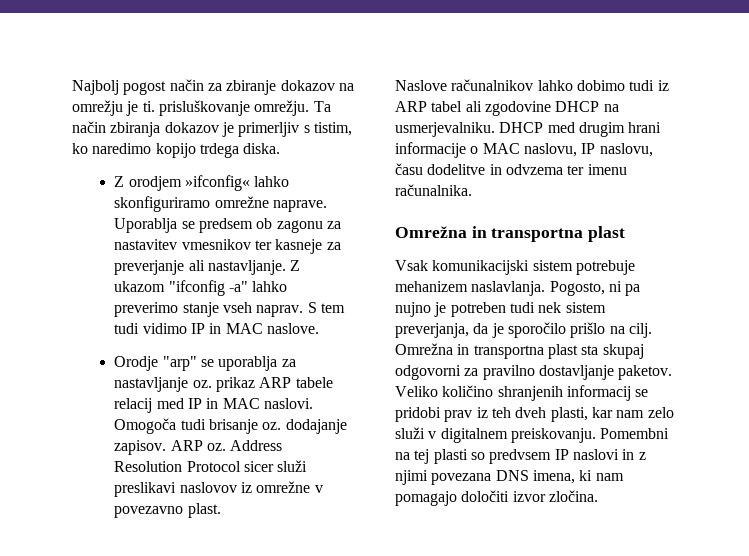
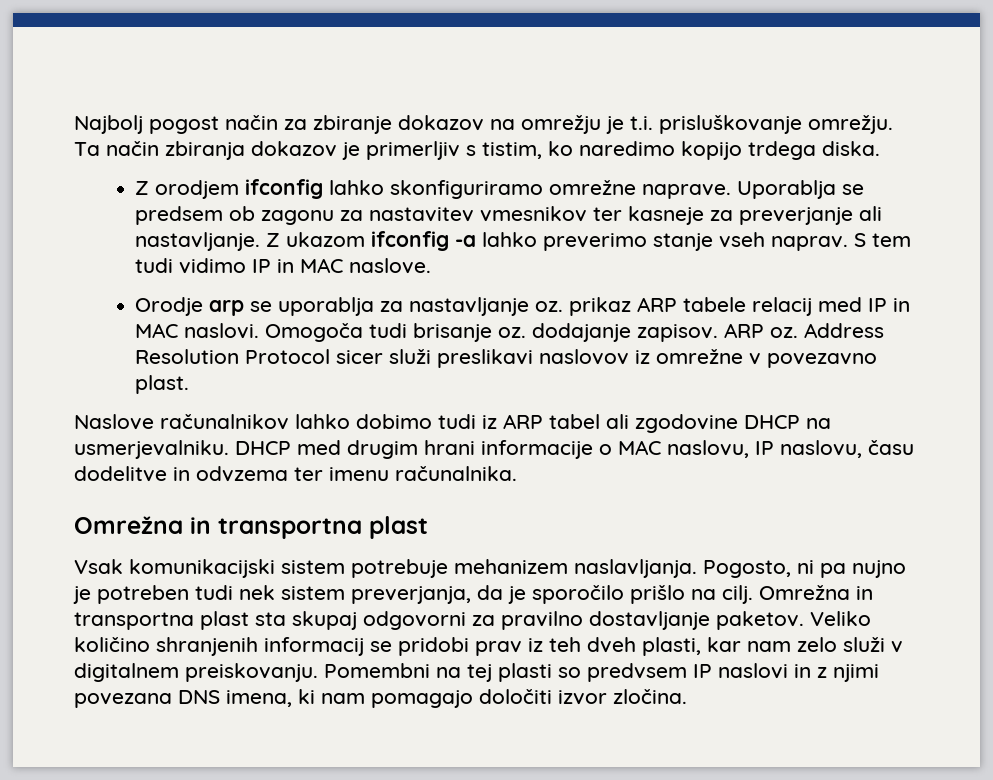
- Najbolj pogost način za zbiranje dokazov na omrežju je ti. prisluškovanje omrežju.
+ Najbolj pogost način za zbiranje dokazov na omrežju je t.i. prisluškovanje omrežju.
- Z orodjem »ifconfig« lahko skonfiguriramo omrežne naprave.
+ Z orodjem ifconfig lahko skonfiguriramo omrežne naprave.
- Z ukazom "ifconfig -a" lahko preverimo stanje vseh naprav.
+ Z ukazom ifconfig -a lahko preverimo stanje vseh naprav.
- Orodje "arp" se uporablja za nastavljanje oz. prikaz ARP tabele relacij med IP in MAC naslovi.
+ Orodje arp se uporablja za nastavljanje oz. prikaz ARP tabele relacij med IP in MAC naslovi.
- Vsak komunikacijski sistem potrebuje mehanizem naslavlanja.
+ Vsak komunikacijski sistem potrebuje mehanizem naslavljanja.

